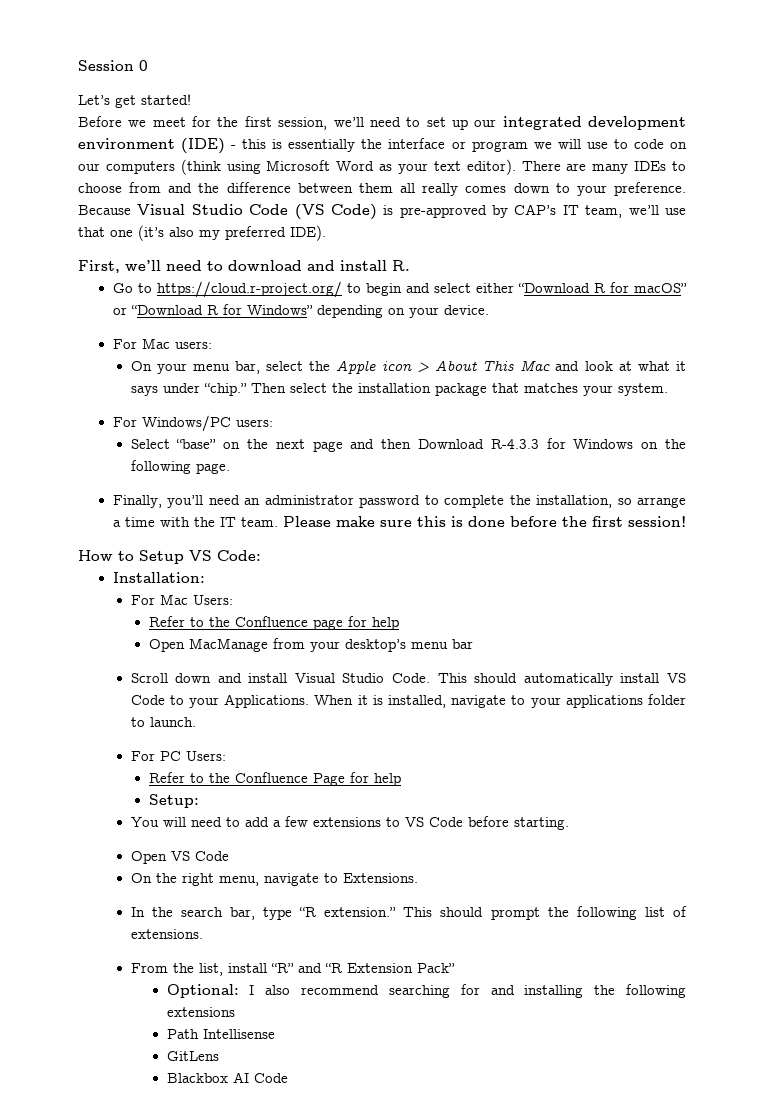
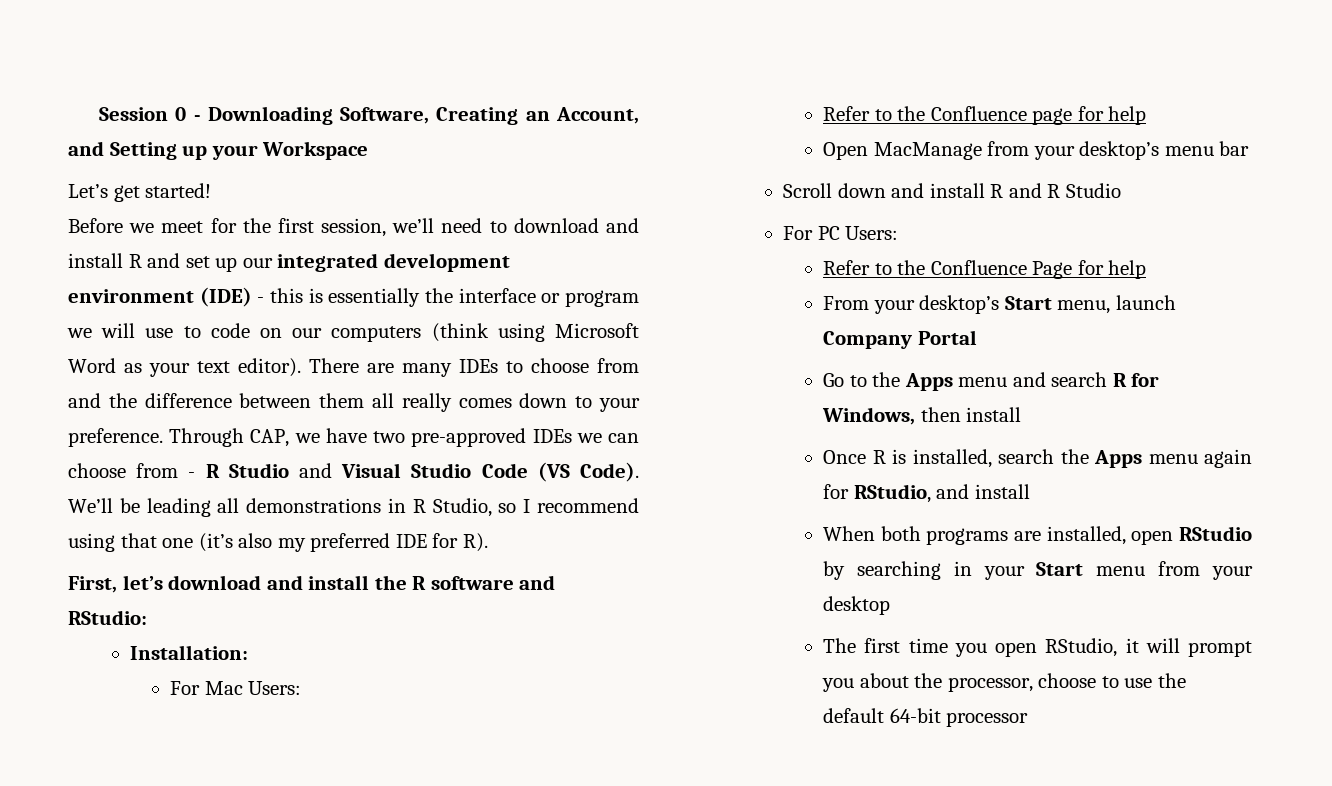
- Session 0
+ Session 0 - Downloading Software, Creating an Account, and Setting up your Workspace
- Before we meet for the first session, we’ll need to set up our integrated development environment (IDE) - this is essentially the interface or program we will use to code on our computers (think using Microsoft Word as your text editor).
+ Before we meet for the first session, we’ll need to download and install R and set up our integrated development environment (IDE) - this is essentially the interface or program we will use to code on our computers (think using Microsoft Word as your text editor).
- Because Visual Studio Code (VS Code) is pre-approved by CAP’s IT team, we’ll use that one (it’s also my preferred IDE).
- First, we’ll need to download and install R.
- Go to https://cloud.r-project.org/ to begin and select either “Download R for macOS” or “Download R for Windows” depending on your device.
- For Mac users:
- On your menu bar, select the Apple icon > About This Mac and look at what it says under “chip.” Then select the installation package that matches your system.
- For Windows/PC users:
- Select “base” on the next page and then Download R-4.3.3 for Windows on the following page.
- Finally, you’ll need an administrator password to complete the installation, so arrange a time with the IT team. Please make sure this is done before the first session!
- How to Setup VS Code:
+ Through CAP, we have two pre-approved IDEs we can choose from - R Studio and Visual Studio Code (VS Code). We’ll be leading all demonstrations in R Studio, so I recommend using that one (it’s also my preferred IDE for R).
+ First, let’s download and install the R software and RStudio:
- Scroll down and install Visual Studio Code. This should automatically install VS Code to your Applications. When it is installed, navigate to your applications folder to launch.
+ Scroll down and install R and R Studio
- Setup:
- You will need to add a few extensions to VS Code before starting.
- Open VS Code
- On the right menu, navigate to Extensions.
- In the search bar, type “R extension.” This should prompt the following list of extensions.
- From the list, install “R” and “R Extension Pack”
- Optional: I also recommend searching for and installing the following extensions
- Path Intellisense
- GitLens
- Blackbox AI Code
+ From your desktop’s Start menu, launch Company Portal
+ Go to the Apps menu and search R for Windows, then install
+ Once R is installed, search the Apps menu again for RStudio, and install
+ When both programs are installed, open RStudio by searching in your Start menu from your desktop
+ The first time you open RStudio, it will prompt you about the processor, choose to use the default 64-bit processor

